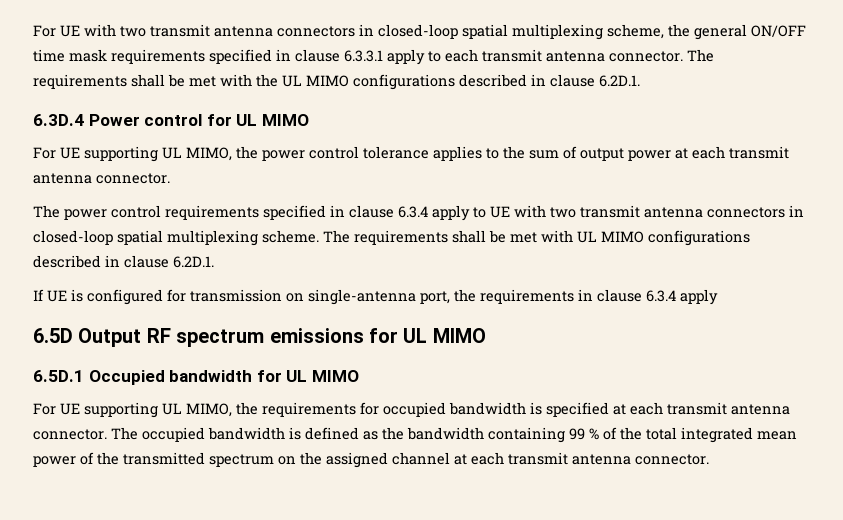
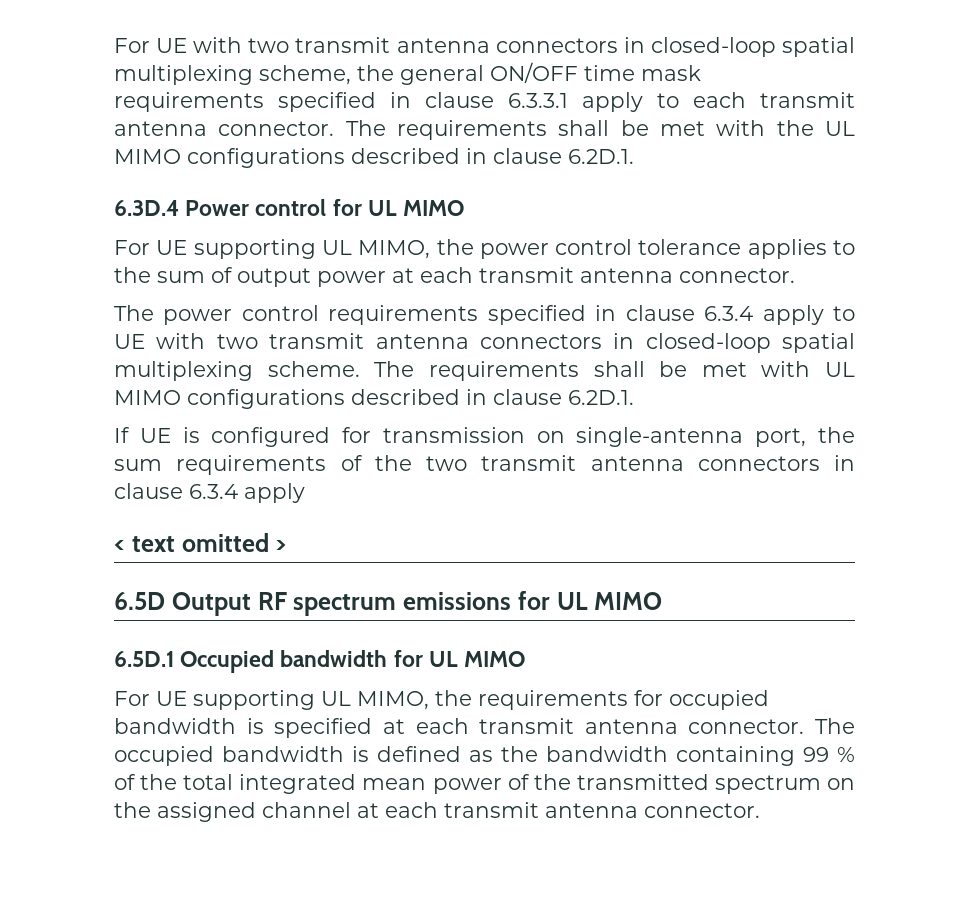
- If UE is configured for transmission on single-antenna port, the requirements in clause 6.3.4 apply
+ If UE is configured for transmission on single-antenna port, the sum requirements of the two transmit antenna connectors in clause 6.3.4 apply
+ < text omitted >

